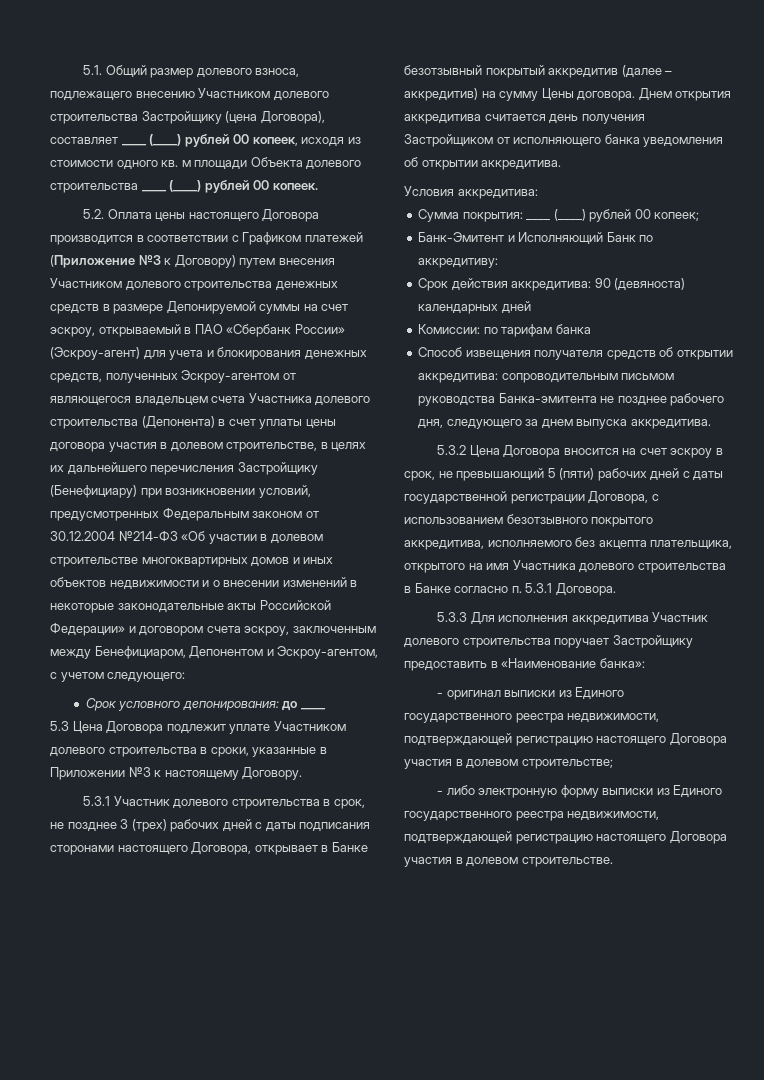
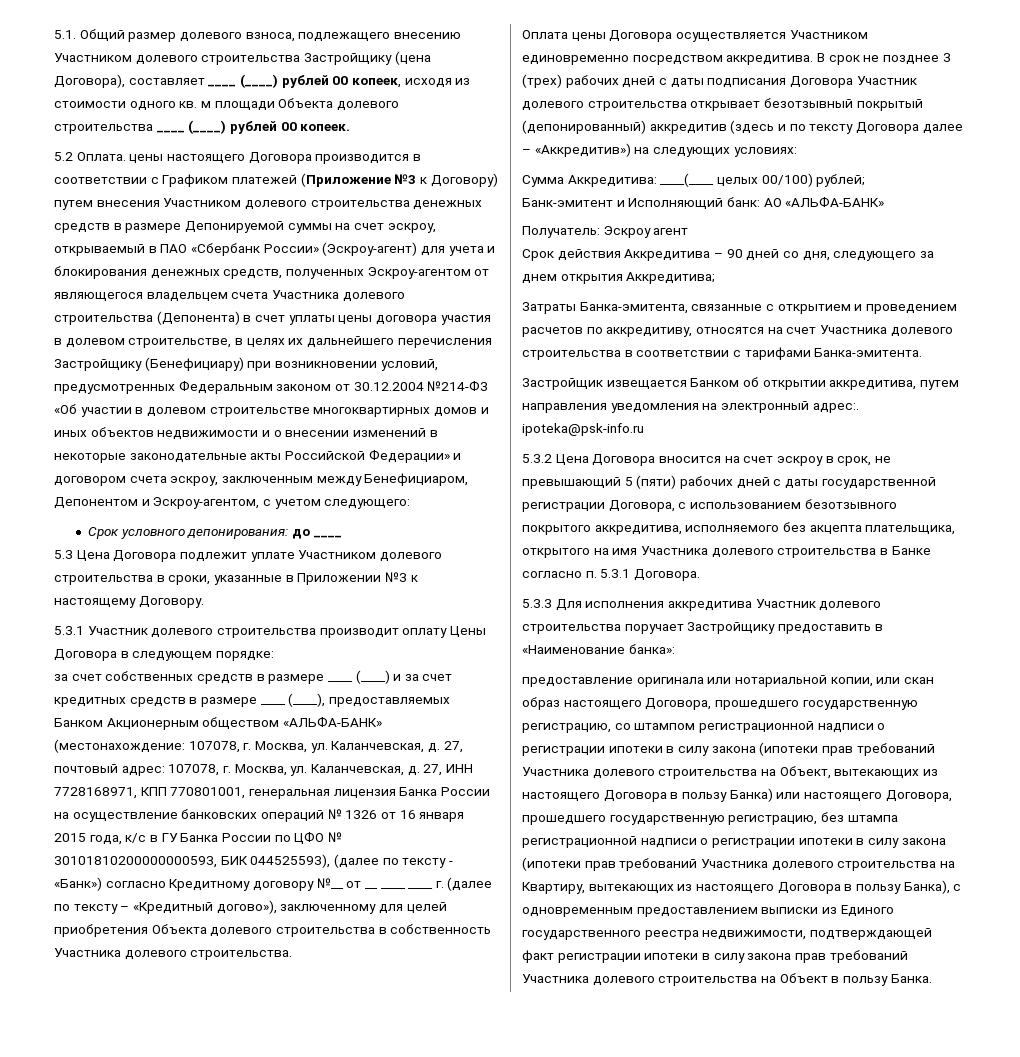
- 5.2. Оплата цены настоящего Договора производится в соответствии с Графиком платежей (Приложение №3 к Договору) путем внесения Участником долевого строительства денежных средств в размере Депонируемой суммы на счет эскроу, открываемый в ПАО «Сбербанк России» (Эскроу-агент) для учета и блокирования денежных средств, полученных Эскроу-агентом от являющегося владельцем счета Участника долевого строительства (Депонента) в счет уплаты цены договора участия в долевом строительстве, в целях их дальнейшего перечисления Застройщику (Бенефициару) при возникновении условий, предусмотренных Федеральным законом от 30.12.2004 №214-ФЗ «Об участии в долевом строительстве многоквартирных домов и иных объектов недвижимости и о внесении изменений в некоторые законодательные акты Российской Федерации» и договором счета эскроу, заключенным между Бенефициаром, Депонентом и Эскроу-агентом, с учетом следующего:
+ 5.2 Оплата. цены настоящего Договора производится в соответствии с Графиком платежей (Приложение №3 к Договору) путем внесения Участником долевого строительства денежных средств в размере Депонируемой суммы на счет эскроу, открываемый в ПАО «Сбербанк России» (Эскроу-агент) для учета и блокирования денежных средств, полученных Эскроу-агентом от являющегося владельцем счета Участника долевого строительства (Депонента) в счет уплаты цены договора участия в долевом строительстве, в целях их дальнейшего перечисления Застройщику (Бенефициару) при возникновении условий, предусмотренных Федеральным законом от 30.12.2004 №214-ФЗ «Об участии в долевом строительстве многоквартирных домов и иных объектов недвижимости и о внесении изменений в некоторые законодательные акты Российской Федерации» и договором счета эскроу, заключенным между Бенефициаром, Депонентом и Эскроу-агентом, с учетом следующего:
- 5.3.1 Участник долевого строительства в срок, не позднее 3 (трех) рабочих дней с даты подписания сторонами настоящего Договора, открывает в Банке безотзывный покрытый аккредитив (далее – аккредитив) на сумму Цены договора. Днем открытия аккредитива считается день получения Застройщиком от исполняющего банка уведомления об открытии аккредитива.
- Условия аккредитива:
- Сумма покрытия: ____ (____) рублей 00 копеек;
- Банк-Эмитент и Исполняющий Банк по аккредитиву:
- Срок действия аккредитива: 90 (девяноста) календарных дней
- Комиссии: по тарифам банка
- Способ извещения получателя средств об открытии аккредитива: сопроводительным письмом руководства Банка-эмитента не позднее рабочего дня, следующего за днем выпуска аккредитива.
+ 5.3.1 Участник долевого строительства производит оплату Цены Договора в следующем порядке:
+ за счет собственных средств в размере ____ (____) и за счет кредитных средств в размере ____ (____), предоставляемых Банком Акционерным обществом «АЛЬФА-БАНК» (местонахождение: 107078, г. Москва, ул. Каланчевская, д. 27, почтовый адрес: 107078, г. Москва, ул. Каланчевская, д. 27, ИНН 7728168971, КПП 770801001, генеральная лицензия Банка России на осуществление банковских операций № 1326 от 16 января 2015 года, к/с в ГУ Банка России по ЦФО № 30101810200000000593, БИК 044525593), (далее по тексту - «Банк») согласно Кредитному договору №__ от __ ____ ____ г. (далее по тексту – «Кредитный догово»), заключенному для целей приобретения Объекта долевого строительства в собственность Участника долевого строительства.
+ Оплата цены Договора осуществляется Участником единовременно посредством аккредитива. В срок не позднее 3 (трех) рабочих дней с даты подписания Договора Участник долевого строительства открывает безотзывный покрытый (депонированный) аккредитив (здесь и по тексту Договора далее – «Аккредитив») на следующих условиях:
+ Сумма Аккредитива: ____(____ целых 00/100) рублей;
+ Банк-эмитент и Исполняющий банк: АО «АЛЬФА-БАНК»
+ Получатель: Эскроу агент
+ Срок действия Аккредитива – 90 дней со дня, следующего за днем открытия Аккредитива;
+ Затраты Банка-эмитента, связанные с открытием и проведением расчетов по аккредитиву, относятся на счет Участника долевого строительства в соответствии с тарифами Банка-эмитента.
+ Застройщик извещается Банком об открытии аккредитива, путем направления уведомления на электронный адрес:. ipoteka@psk-info.ru
- - оригинал выписки из Единого государственного реестра недвижимости, подтверждающей регистрацию настоящего Договора участия в долевом строительстве;
- - либо электронную форму выписки из Единого государственного реестра недвижимости, подтверждающей регистрацию настоящего Договора участия в долевом строительстве.
+ предоставление оригинала или нотариальной копии, или скан образ настоящего Договора, прошедшего государственную регистрацию, со штампом регистрационной надписи о регистрации ипотеки в силу закона (ипотеки прав требований Участника долевого строительства на Объект, вытекающих из настоящего Договора в пользу Банка) или настоящего Договора, прошедшего государственную регистрацию, без штампа регистрационной надписи о регистрации ипотеки в силу закона (ипотеки прав требований Участника долевого строительства на Квартиру, вытекающих из настоящего Договора в пользу Банка), с одновременным предоставлением выписки из Единого государственного реестра недвижимости, подтверждающей факт регистрации ипотеки в силу закона прав требований Участника долевого строительства на Объект в пользу Банка.

